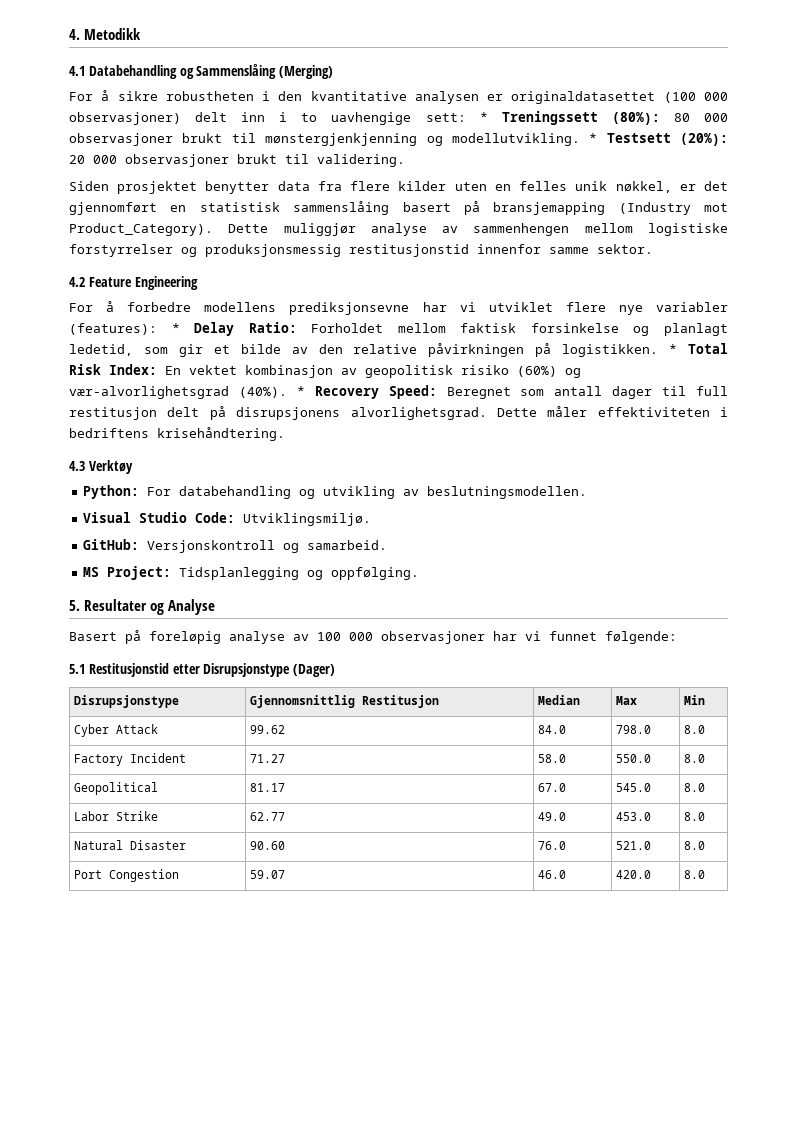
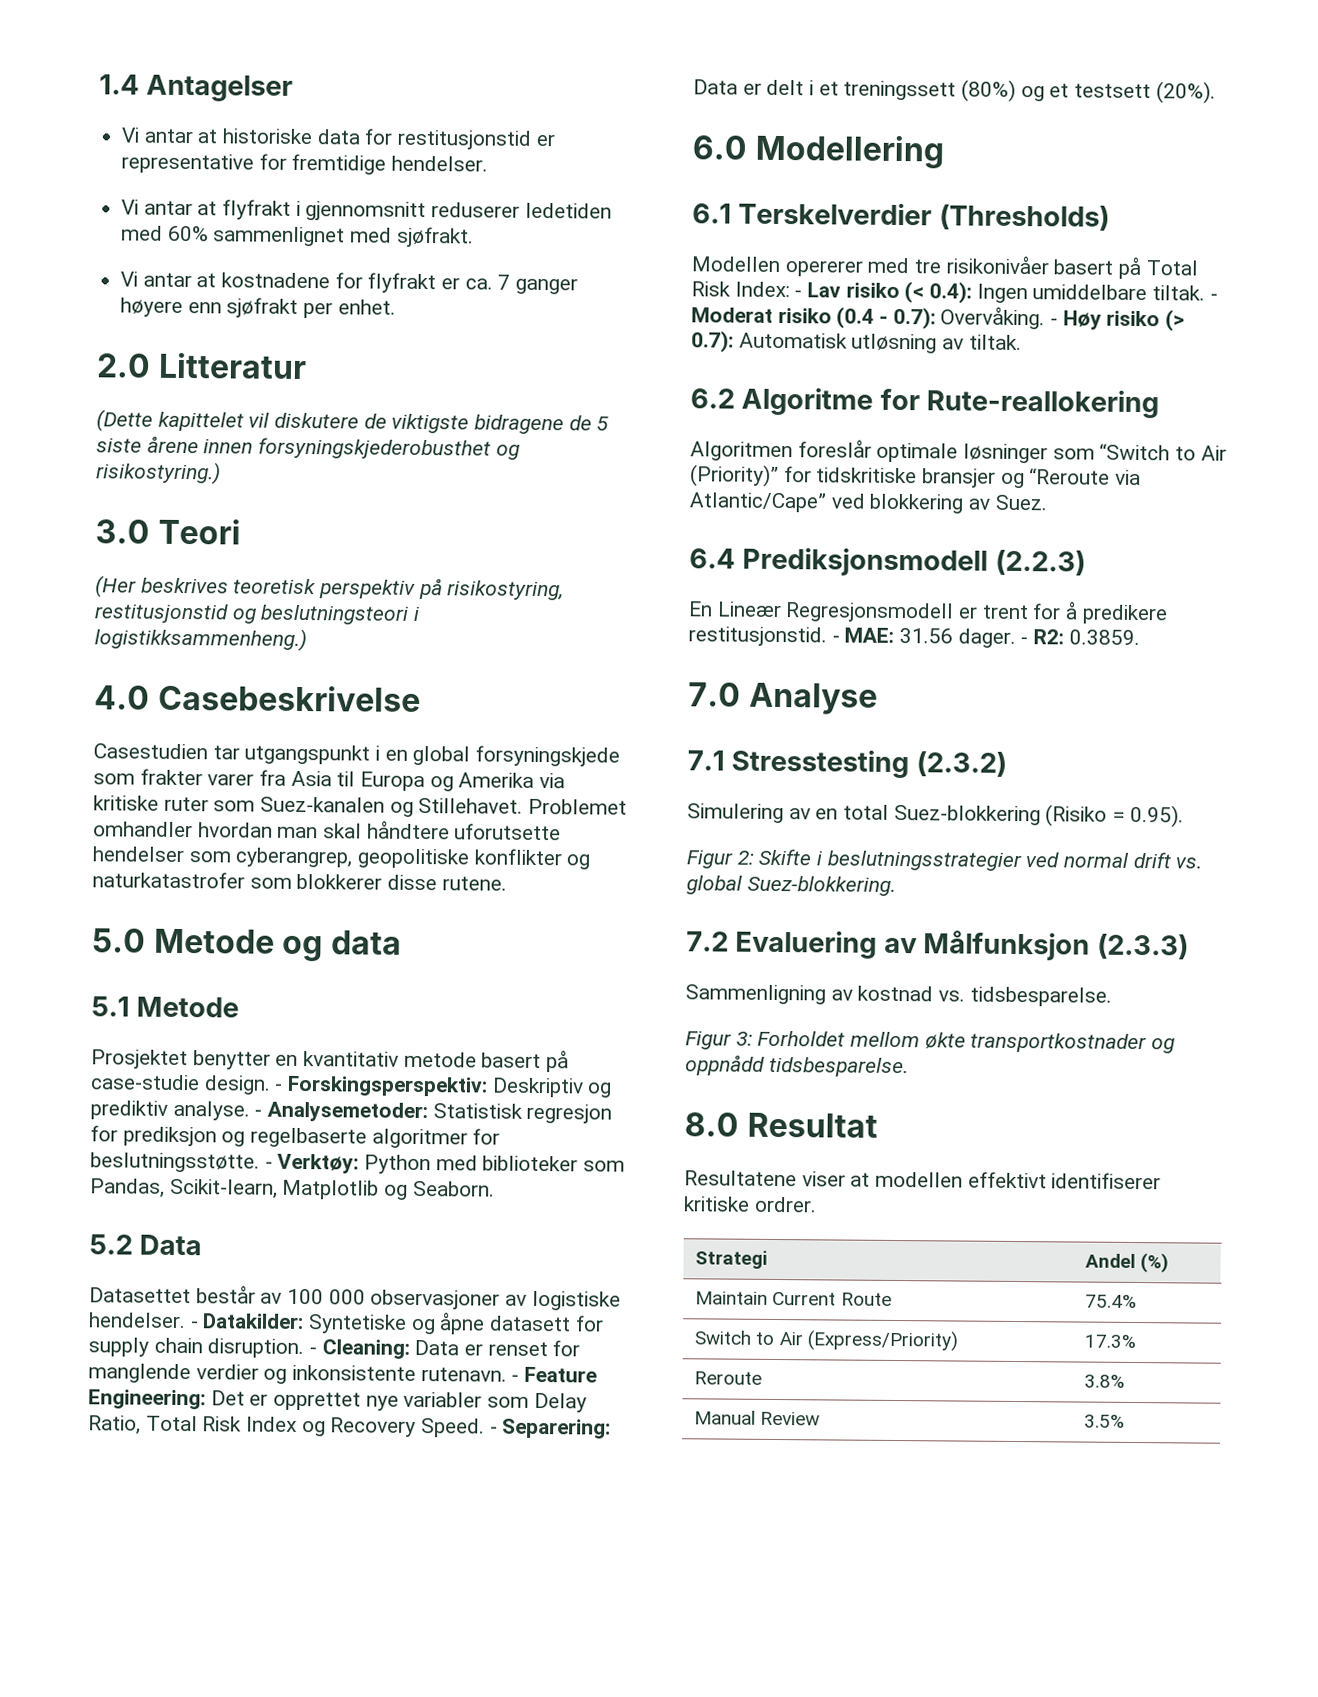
- 4. Metodikk
- 4.1 Databehandling og Sammenslåing (Merging)
- For å sikre robustheten i den kvantitative analysen er originaldatasettet (100 000 observasjoner) delt inn i to uavhengige sett: * Treningssett (80%): 80 000 observasjoner brukt til mønstergjenkjenning og modellutvikling. * Testsett (20%): 20 000 observasjoner brukt til validering.
- Siden prosjektet benytter data fra flere kilder uten en felles unik nøkkel, er det gjennomført en statistisk sammenslåing basert på bransjemapping (Industry mot Product_Category). Dette muliggjør analyse av sammenhengen mellom logistiske forstyrrelser og produksjonsmessig restitusjonstid innenfor samme sektor.
- 4.2 Feature Engineering
- For å forbedre modellens prediksjonsevne har vi utviklet flere nye variabler (features): * Delay Ratio: Forholdet mellom faktisk forsinkelse og planlagt ledetid, som gir et bilde av den relative påvirkningen på logistikken. * Total Risk Index: En vektet kombinasjon av geopolitisk risiko (60%) og vær-alvorlighetsgrad (40%). * Recovery Speed: Beregnet som antall dager til full restitusjon delt på disrupsjonens alvorlighetsgrad. Dette måler effektiviteten i bedriftens krisehåndtering.
- 4.3 Verktøy
- Python: For databehandling og utvikling av beslutningsmodellen.
- Visual Studio Code: Utviklingsmiljø.
- GitHub: Versjonskontroll og samarbeid.
- MS Project: Tidsplanlegging og oppfølging.
- 5. Resultater og Analyse
- Basert på foreløpig analyse av 100 000 observasjoner har vi funnet følgende:
- 5.1 Restitusjonstid etter Disrupsjonstype (Dager)
- Disrupsjonstype | Gjennomsnittlig Restitusjon | Median | Max | Min
- Cyber Attack | 99.62 | 84.0 | 798.0 | 8.0
- Factory Incident | 71.27 | 58.0 | 550.0 | 8.0
- Geopolitical | 81.17 | 67.0 | 545.0 | 8.0
- Labor Strike | 62.77 | 49.0 | 453.0 | 8.0
- Natural Disaster | 90.60 | 76.0 | 521.0 | 8.0
- Port Congestion | 59.07 | 46.0 | 420.0 | 8.0
+ 1.4 Antagelser
+ Vi antar at historiske data for restitusjonstid er representative for fremtidige hendelser.
+ Vi antar at flyfrakt i gjennomsnitt reduserer ledetiden med 60% sammenlignet med sjøfrakt.
+ Vi antar at kostnadene for flyfrakt er ca. 7 ganger høyere enn sjøfrakt per enhet.
+ 2.0 Litteratur
+ (Dette kapittelet vil diskutere de viktigste bidragene de 5 siste årene innen forsyningskjederobusthet og risikostyring.)
+ 3.0 Teori
+ (Her beskrives teoretisk perspektiv på risikostyring, restitusjonstid og beslutningsteori i logistikksammenheng.)
+ 4.0 Casebeskrivelse
+ Casestudien tar utgangspunkt i en global forsyningskjede som frakter varer fra Asia til Europa og Amerika via kritiske ruter som Suez-kanalen og Stillehavet. Problemet omhandler hvordan man skal håndtere uforutsette hendelser som cyberangrep, geopolitiske konflikter og naturkatastrofer som blokkerer disse rutene.
+ 5.0 Metode og data
+ 5.1 Metode
+ Prosjektet benytter en kvantitativ metode basert på case-studie design. - Forskingsperspektiv: Deskriptiv og prediktiv analyse. - Analysemetoder: Statistisk regresjon for prediksjon og regelbaserte algoritmer for beslutningsstøtte. - Verktøy: Python med biblioteker som Pandas, Scikit-learn, Matplotlib og Seaborn.
+ 5.2 Data
+ Datasettet består av 100 000 observasjoner av logistiske hendelser. - Datakilder: Syntetiske og åpne datasett for supply chain disruption. - Cleaning: Data er renset for manglende verdier og inkonsistente rutenavn. - Feature Engineering: Det er opprettet nye variabler som Delay Ratio, Total Risk Index og Recovery Speed. - Separering: Data er delt i et treningssett (80%) og et testsett (20%).
+ 6.0 Modellering
+ 6.1 Terskelverdier (Thresholds)
+ Modellen opererer med tre risikonivåer basert på Total Risk Index: - Lav risiko (< 0.4): Ingen umiddelbare tiltak. - Moderat risiko (0.4 - 0.7): Overvåking. - Høy risiko (> 0.7): Automatisk utløsning av tiltak.
+ 6.2 Algoritme for Rute-reallokering
+ Algoritmen foreslår optimale løsninger som “Switch to Air (Priority)” for tidskritiske bransjer og “Reroute via Atlantic/Cape” ved blokkering av Suez.
+ 6.4 Prediksjonsmodell (2.2.3)
+ En Lineær Regresjonsmodell er trent for å predikere restitusjonstid. - MAE: 31.56 dager. - R2: 0.3859.
+ 7.0 Analyse
+ 7.1 Stresstesting (2.3.2)
+ Simulering av en total Suez-blokkering (Risiko = 0.95).
+ Figur 2: Skifte i beslutningsstrategier ved normal drift vs. global Suez-blokkering.
+ 7.2 Evaluering av Målfunksjon (2.3.3)
+ Sammenligning av kostnad vs. tidsbesparelse.
+ Figur 3: Forholdet mellom økte transportkostnader og oppnådd tidsbesparelse.
+ 8.0 Resultat
+ Resultatene viser at modellen effektivt identifiserer kritiske ordrer.
+ Strategi | Andel (%)
+ Maintain Current Route | 75.4%
+ Switch to Air (Express/Priority) | 17.3%
+ Reroute | 3.8%
+ Manual Review | 3.5%

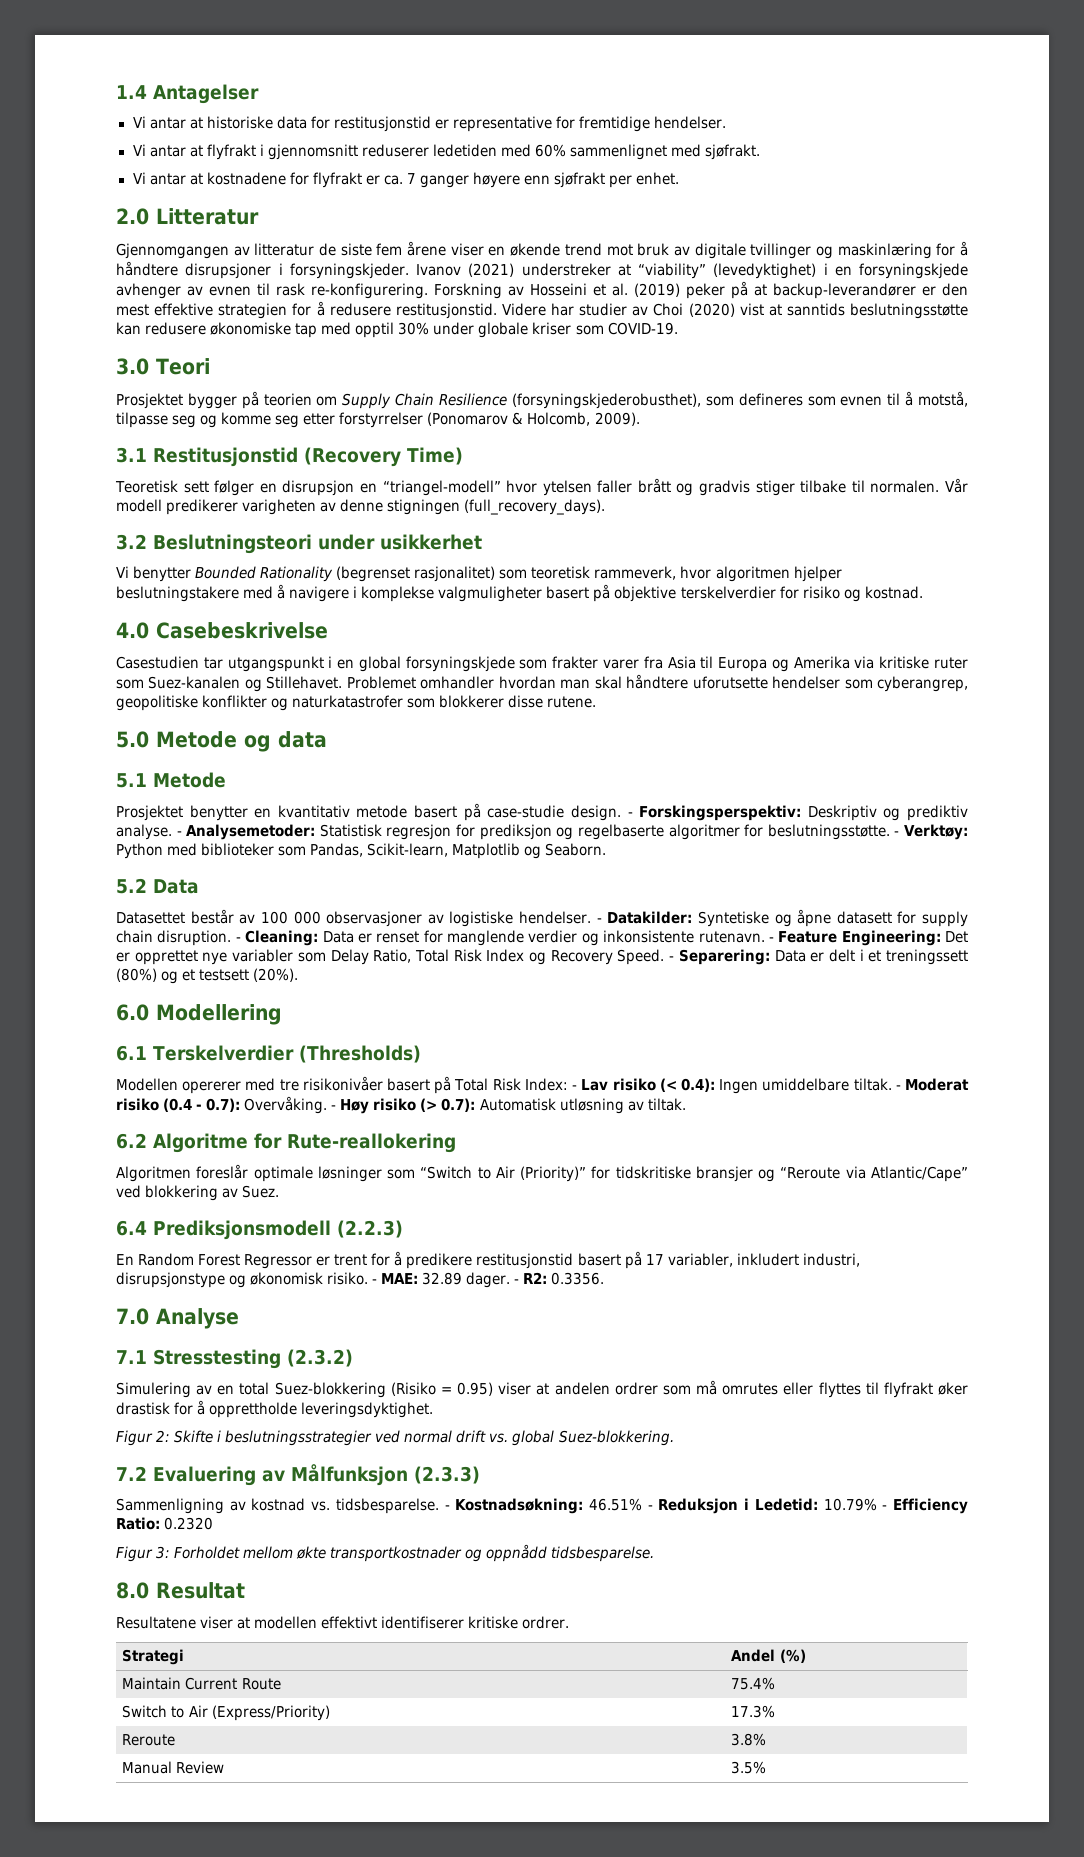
- (Dette kapittelet vil diskutere de viktigste bidragene de 5 siste årene innen forsyningskjederobusthet og risikostyring.)
+ Gjennomgangen av litteratur de siste fem årene viser en økende trend mot bruk av digitale tvillinger og maskinlæring for å håndtere disrupsjoner i forsyningskjeder. Ivanov (2021) understreker at “viability” (levedyktighet) i en forsyningskjede avhenger av evnen til rask re-konfigurering. Forskning av Hosseini et al. (2019) peker på at backup-leverandører er den mest effektive strategien for å redusere restitusjonstid. Videre har studier av Choi (2020) vist at sanntids beslutningsstøtte kan redusere økonomiske tap med opptil 30% under globale kriser som COVID-19.
  3.0 Teori
- (Her beskrives teoretisk perspektiv på risikostyring, restitusjonstid og beslutningsteori i logistikksammenheng.)
+ Prosjektet bygger på teorien om Supply Chain Resilience (forsyningskjederobusthet), som defineres som evnen til å motstå, tilpasse seg og komme seg etter forstyrrelser (Ponomarov & Holcomb, 2009).
+ 3.1 Restitusjonstid (Recovery Time)
+ Teoretisk sett følger en disrupsjon en “triangel-modell” hvor ytelsen faller brått og gradvis stiger tilbake til normalen. Vår modell predikerer varigheten av denne stigningen (full_recovery_days).
+ 3.2 Beslutningsteori under usikkerhet
+ Vi benytter Bounded Rationality (begrenset rasjonalitet) som teoretisk rammeverk, hvor algoritmen hjelper beslutningstakere med å navigere i komplekse valgmuligheter basert på objektive terskelverdier for risiko og kostnad.
- En Lineær Regresjonsmodell er trent for å predikere restitusjonstid.
+ En Random Forest Regressor er trent for å predikere restitusjonstid basert på 17 variabler, inkludert industri, disrupsjonstype og økonomisk risiko.
- - MAE: 31.56 dager.
+ - MAE: 32.89 dager.
- - R2: 0.3859.
+ - R2: 0.3356.
- Simulering av en total Suez-blokkering (Risiko = 0.95).
+ Simulering av en total Suez-blokkering (Risiko = 0.95) viser at andelen ordrer som må omrutes eller flyttes til flyfrakt øker drastisk for å opprettholde leveringsdyktighet.
+ - Kostnadsøkning: 46.51% - Reduksjon i Ledetid: 10.79% - Efficiency Ratio: 0.2320

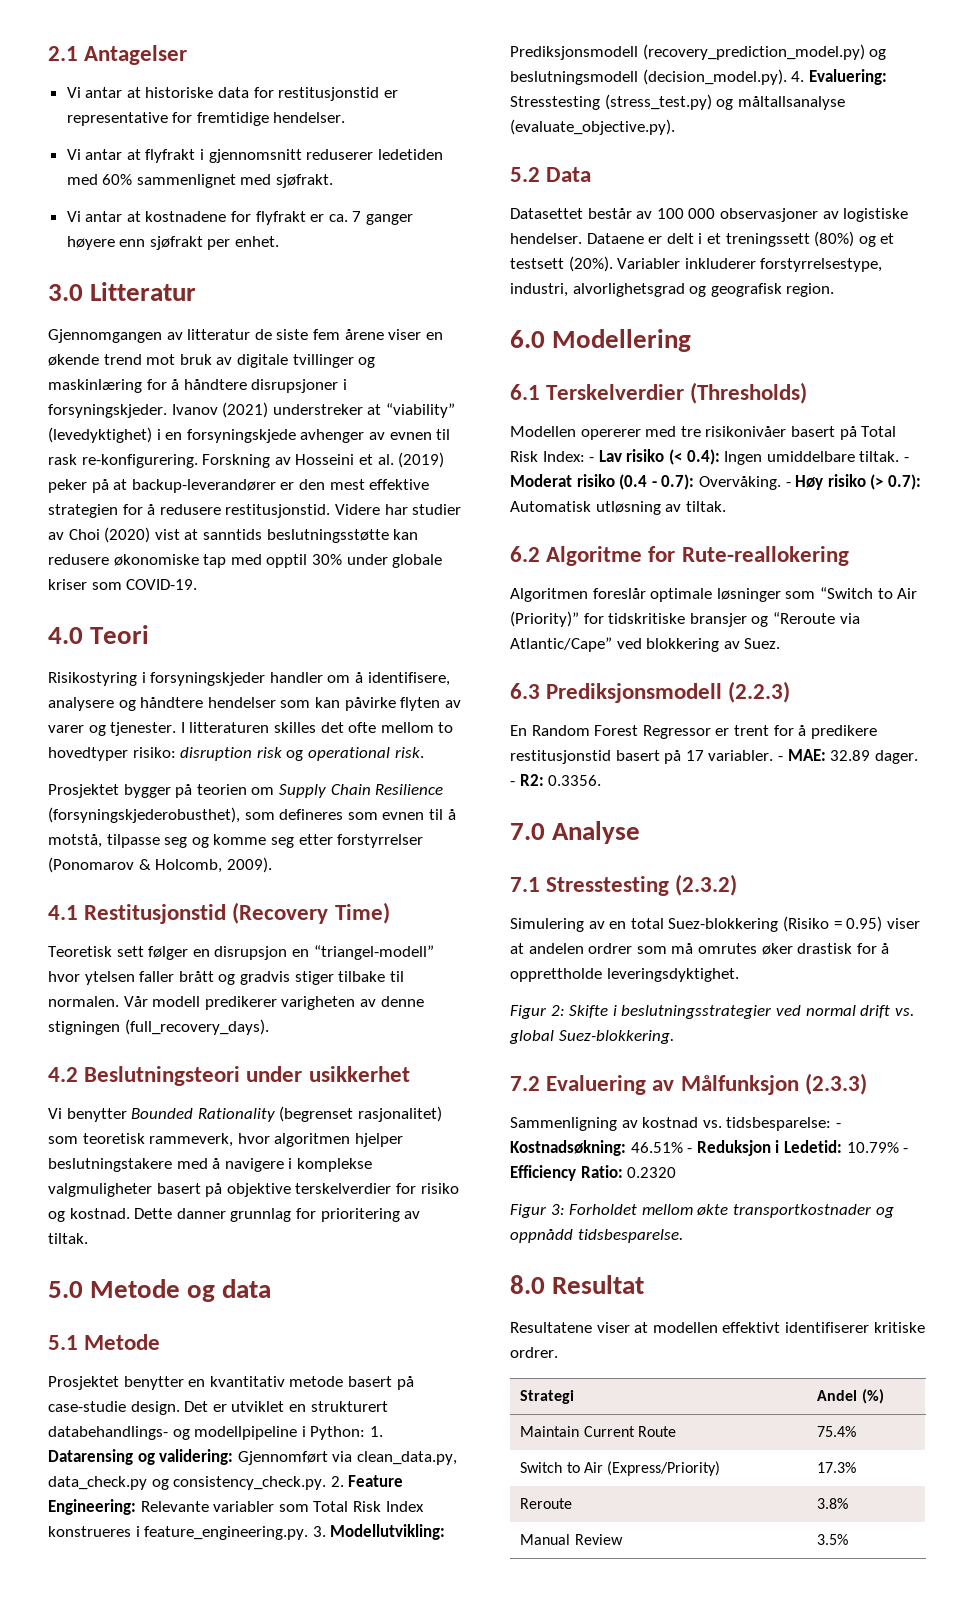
- 1.4 Antagelser
+ 2.1 Antagelser
- 2.0 Litteratur
+ 3.0 Litteratur
- 3.0 Teori
+ 4.0 Teori
+ Risikostyring i forsyningskjeder handler om å identifisere, analysere og håndtere hendelser som kan påvirke flyten av varer og tjenester. I litteraturen skilles det ofte mellom to hovedtyper risiko: disruption risk og operational risk.
- 3.1 Restitusjonstid (Recovery Time)
+ 4.1 Restitusjonstid (Recovery Time)
- 3.2 Beslutningsteori under usikkerhet
+ 4.2 Beslutningsteori under usikkerhet
- Vi benytter Bounded Rationality (begrenset rasjonalitet) som teoretisk rammeverk, hvor algoritmen hjelper beslutningstakere med å navigere i komplekse valgmuligheter basert på objektive terskelverdier for risiko og kostnad.
- 4.0 Casebeskrivelse
- Casestudien tar utgangspunkt i en global forsyningskjede som frakter varer fra Asia til Europa og Amerika via kritiske ruter som Suez-kanalen og Stillehavet. Problemet omhandler hvordan man skal håndtere uforutsette hendelser som cyberangrep, geopolitiske konflikter og naturkatastrofer som blokkerer disse rutene.
+ Vi benytter Bounded Rationality (begrenset rasjonalitet) som teoretisk rammeverk, hvor algoritmen hjelper beslutningstakere med å navigere i komplekse valgmuligheter basert på objektive terskelverdier for risiko og kostnad. Dette danner grunnlag for prioritering av tiltak.
- - Forskingsperspektiv: Deskriptiv og prediktiv analyse. - Analysemetoder: Statistisk regresjon for prediksjon og regelbaserte algoritmer for beslutningsstøtte. - Verktøy: Python med biblioteker som Pandas, Scikit-learn, Matplotlib og Seaborn.
+ Det er utviklet en strukturert databehandlings- og modellpipeline i Python: 1. Datarensing og validering: Gjennomført via clean_data.py, data_check.py og consistency_check.py. 2. Feature Engineering: Relevante variabler som Total Risk Index konstrueres i feature_engineering.py. 3. Modellutvikling: Prediksjonsmodell (recovery_prediction_model.py) og beslutningsmodell (decision_model.py). 4. Evaluering: Stresstesting (stress_test.py) og måltallsanalyse (evaluate_objective.py).
- - Datakilder: Syntetiske og åpne datasett for supply chain disruption. - Cleaning: Data er renset for manglende verdier og inkonsistente rutenavn. - Feature Engineering: Det er opprettet nye variabler som Delay Ratio, Total Risk Index og Recovery Speed. - Separering: Data er delt i et treningssett (80%) og et testsett (20%).
+ Dataene er delt i et treningssett (80%) og et testsett (20%). Variabler inkluderer forstyrrelsestype, industri, alvorlighetsgrad og geografisk region.
- 6.4 Prediksjonsmodell (2.2.3)
+ 6.3 Prediksjonsmodell (2.2.3)
- En Random Forest Regressor er trent for å predikere restitusjonstid basert på 17 variabler, inkludert industri, disrupsjonstype og økonomisk risiko.
+ En Random Forest Regressor er trent for å predikere restitusjonstid basert på 17 variabler.
- Simulering av en total Suez-blokkering (Risiko = 0.95) viser at andelen ordrer som må omrutes eller flyttes til flyfrakt øker drastisk for å opprettholde leveringsdyktighet.
+ Simulering av en total Suez-blokkering (Risiko = 0.95) viser at andelen ordrer som må omrutes øker drastisk for å opprettholde leveringsdyktighet.
- Sammenligning av kostnad vs. tidsbesparelse. - Kostnadsøkning: 46.51% - Reduksjon i Ledetid: 10.79% - Efficiency Ratio: 0.2320
+ Sammenligning av kostnad vs. tidsbesparelse: - Kostnadsøkning: 46.51% - Reduksjon i Ledetid: 10.79% - Efficiency Ratio: 0.2320

